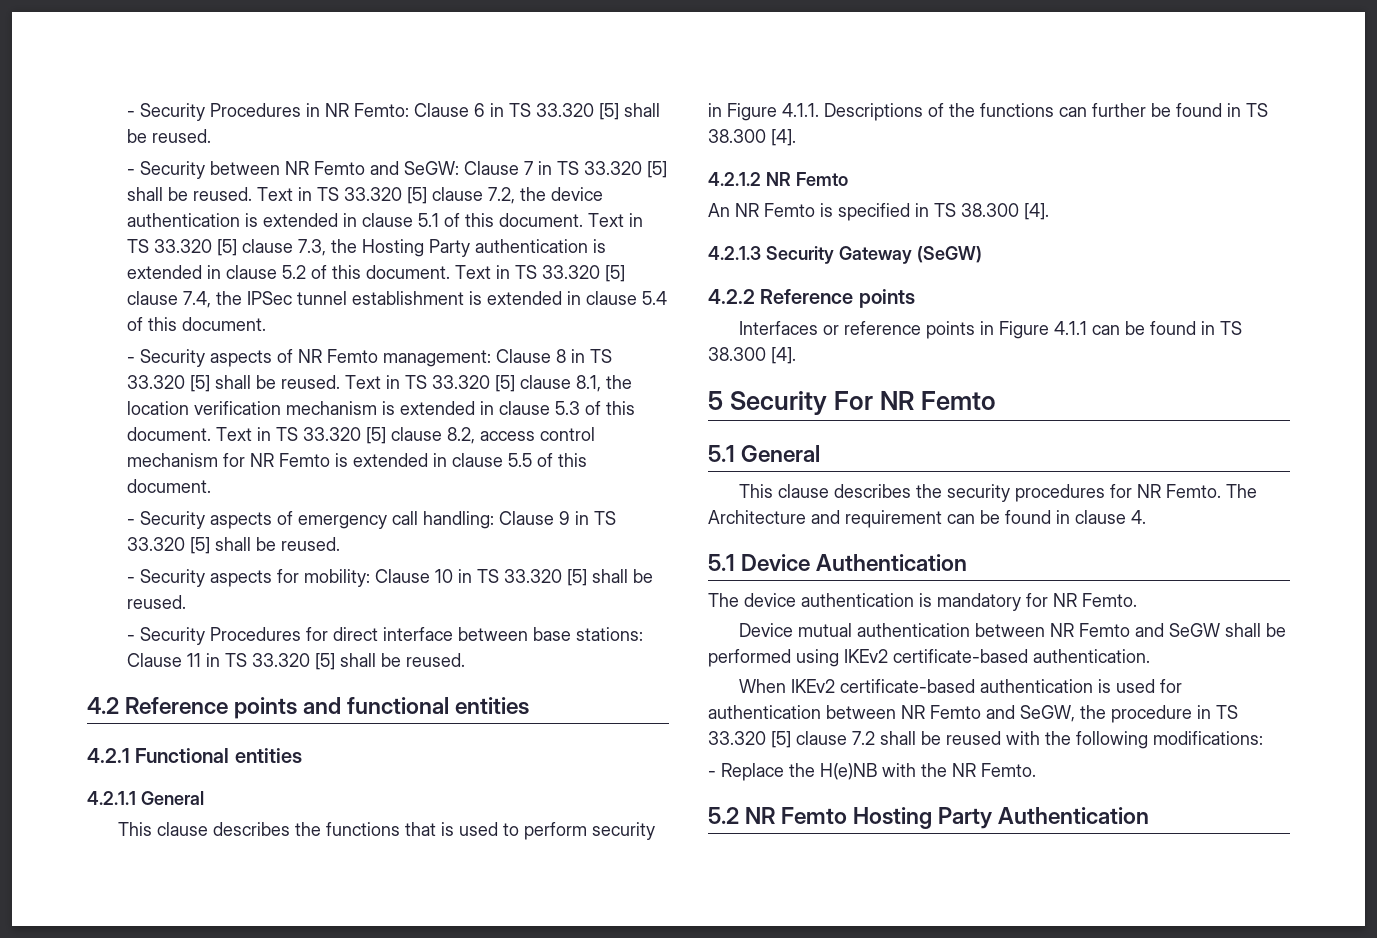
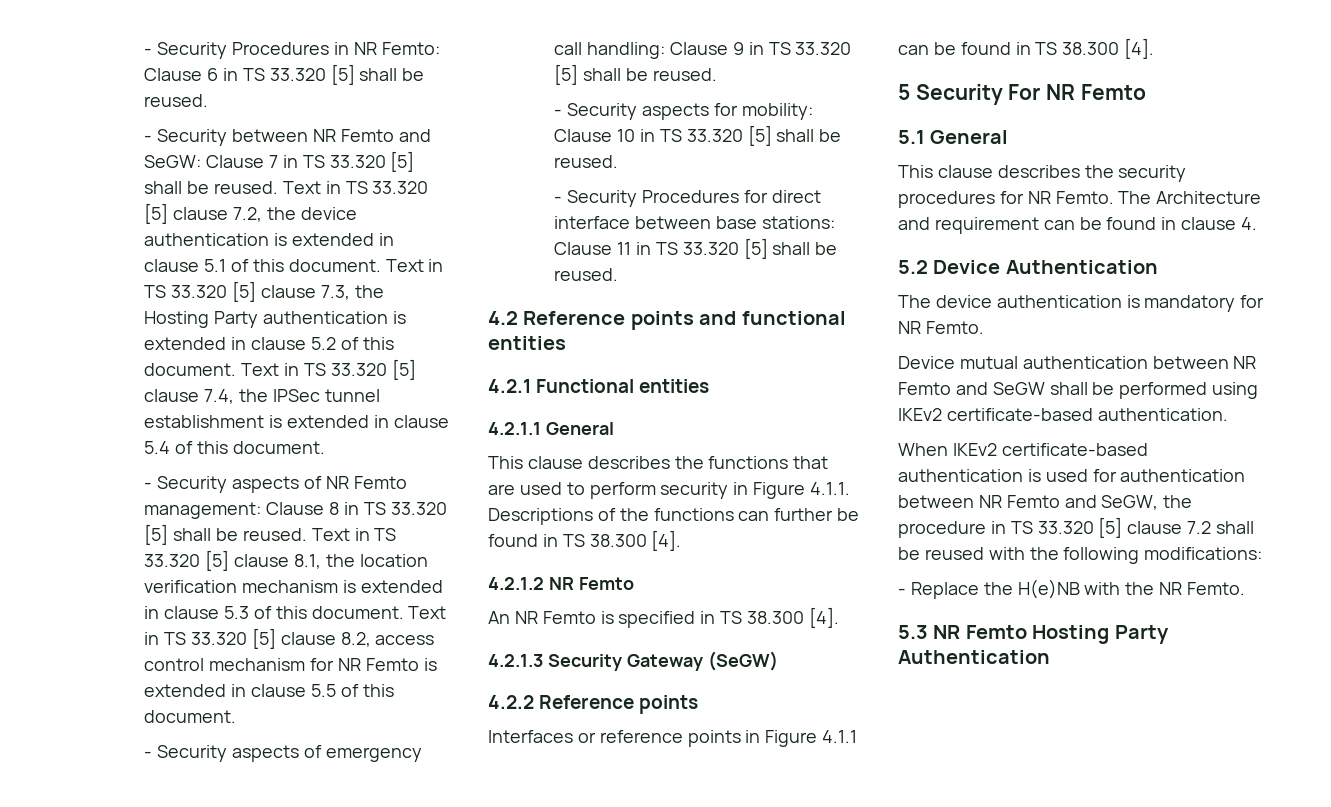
- This clause describes the functions that is used to perform security in Figure 4.1.1. Descriptions of the functions can further be found in TS 38.300 [4].
+ This clause describes the functions that are used to perform security in Figure 4.1.1. Descriptions of the functions can further be found in TS 38.300 [4].
- 5.1 Device Authentication
+ 5.2 Device Authentication
- 5.2 NR Femto Hosting Party Authentication
+ 5.3 NR Femto Hosting Party Authentication

